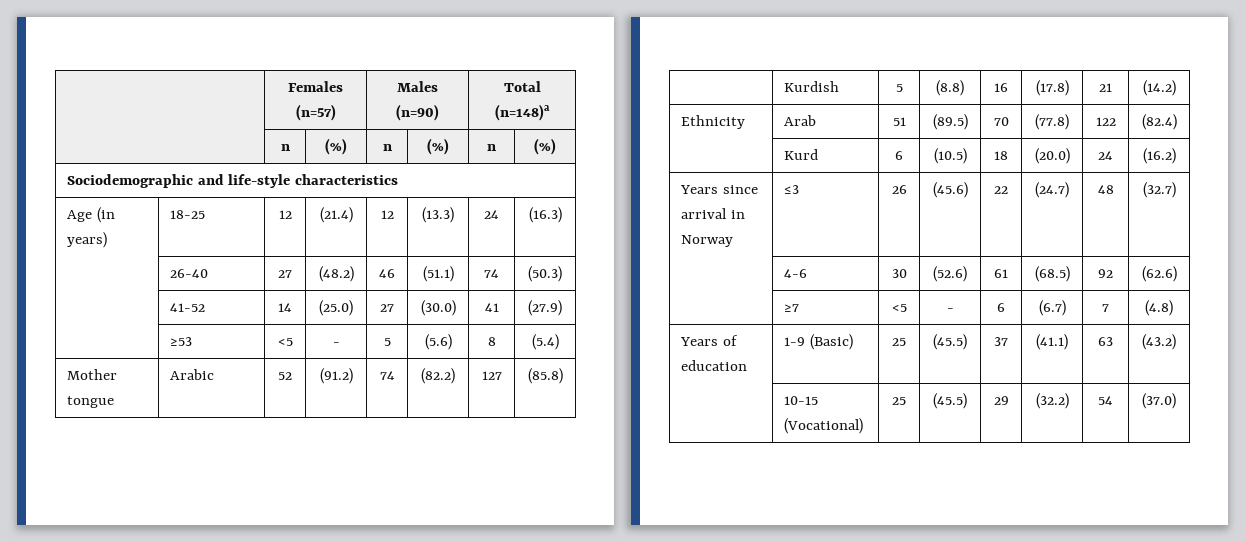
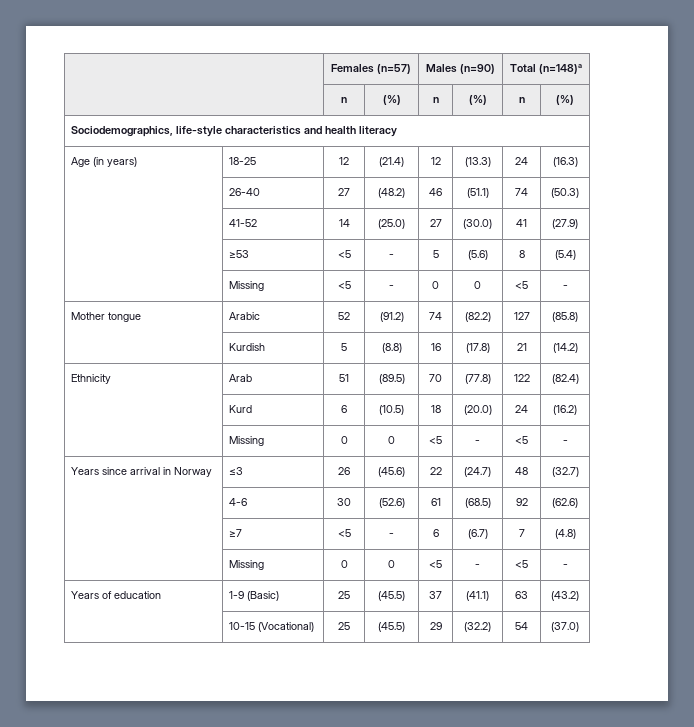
- Sociodemographic and life-style characteristics
+ Sociodemographics, life-style characteristics and health literacy
+ | Missing | <5 | - | 0 | 0 | <5 | -
  | Kurd | 6 | (10.5) | 18 | (20.0) | 24 | (16.2)
+ | Missing | 0 | 0 | <5 | - | <5 | -
  | ≥7 | <5 | - | 6 | (6.7) | 7 | (4.8)
+ | Missing | 0 | 0 | <5 | - | <5 | -

